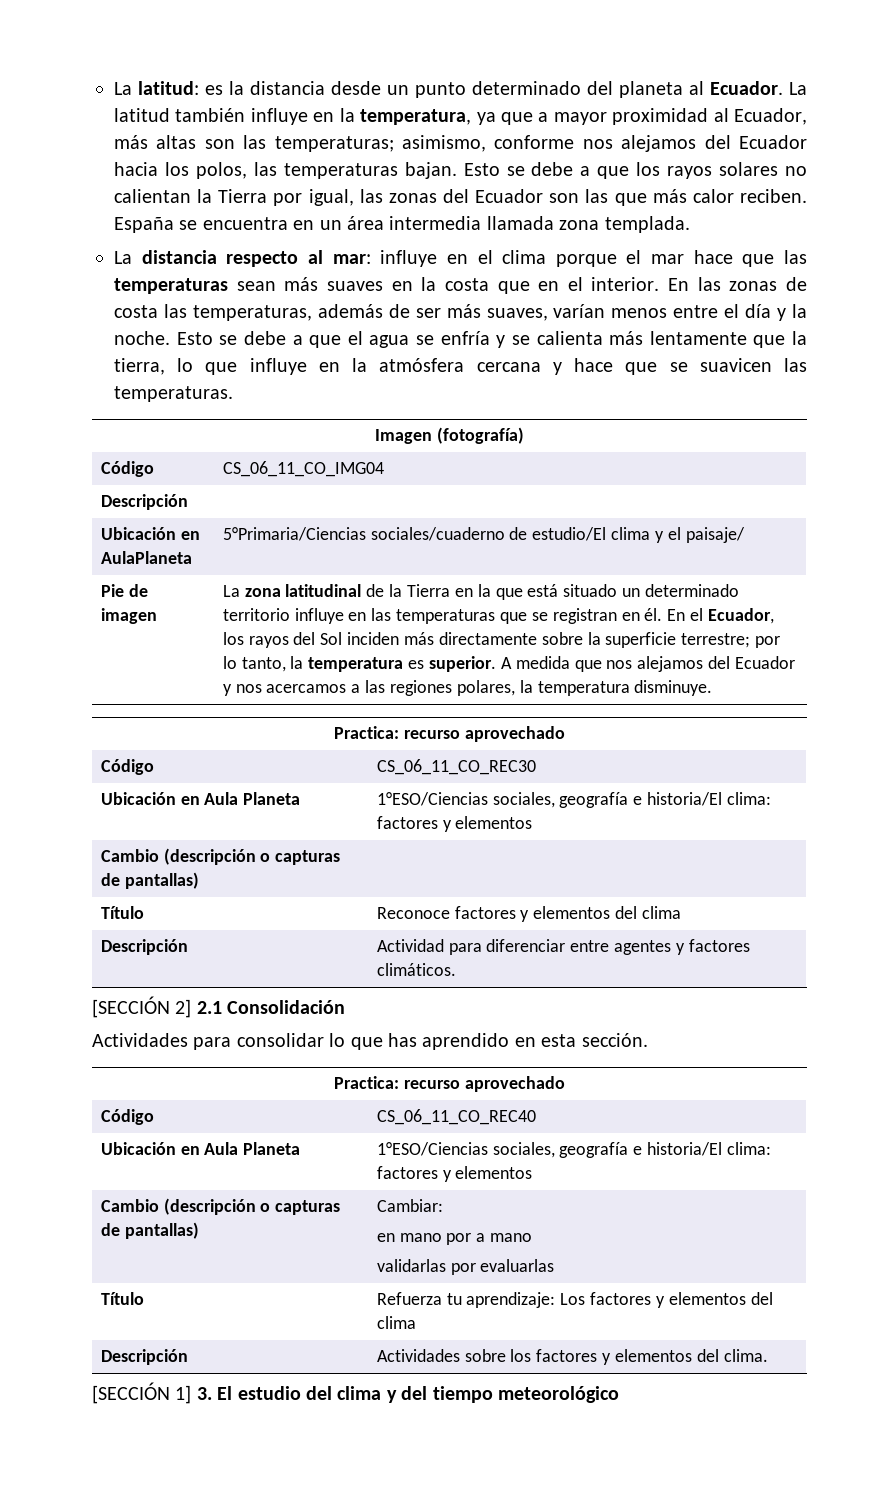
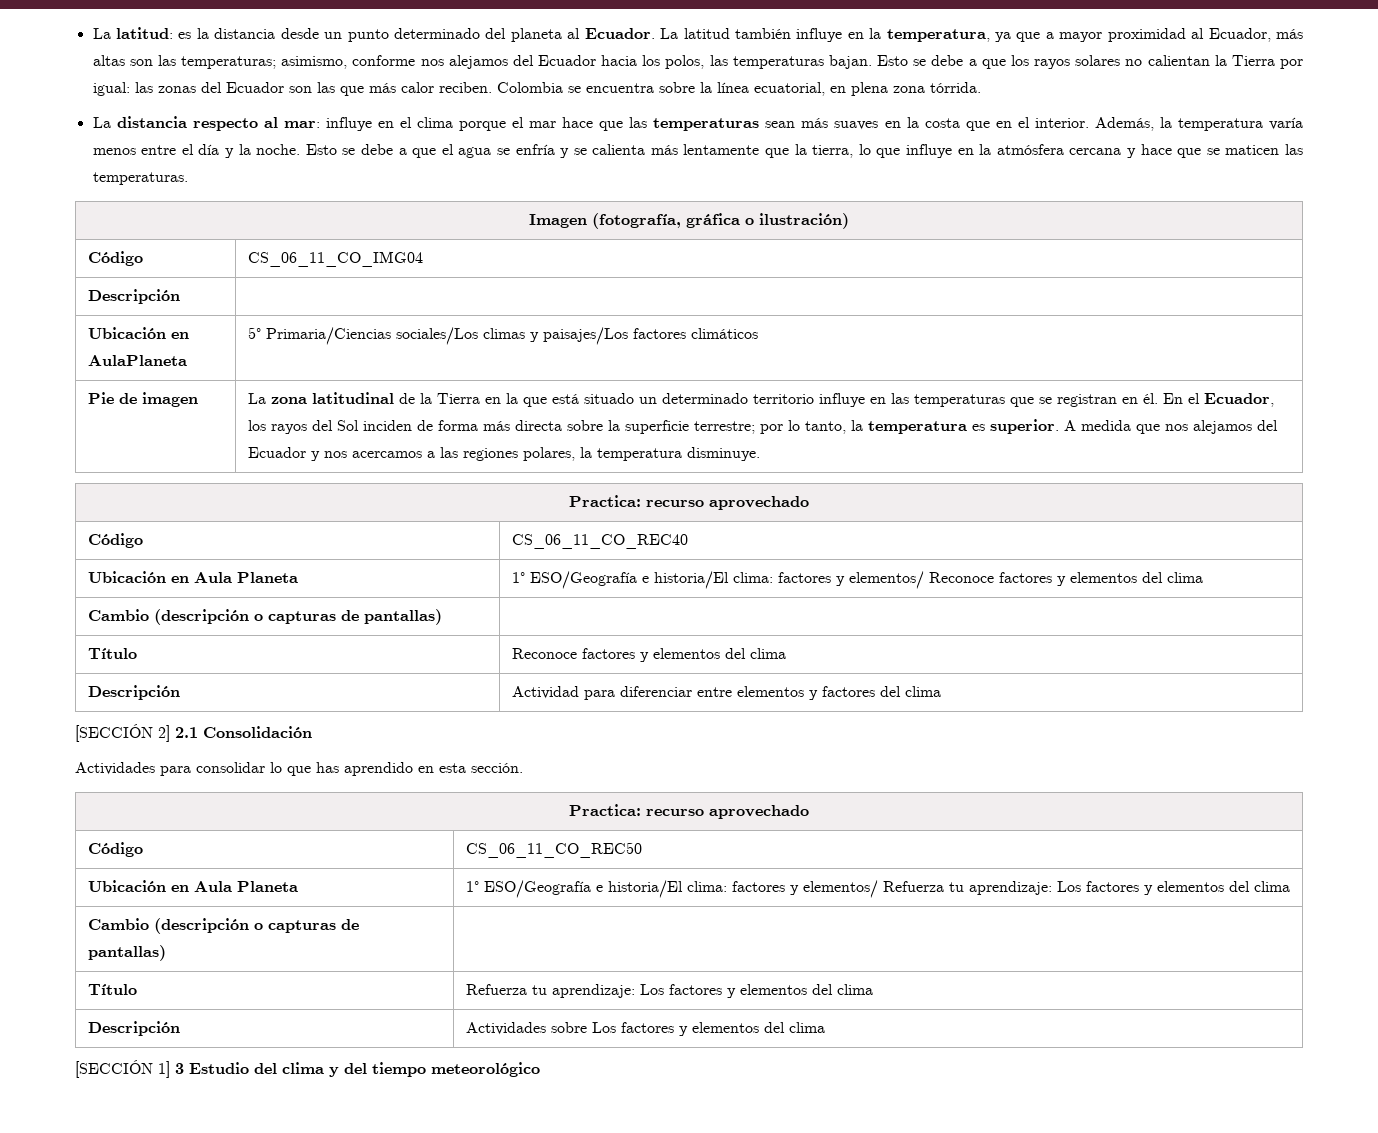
- Esto se debe a que los rayos solares no calientan la Tierra por igual, las zonas del Ecuador son las que más calor reciben.
+ Esto se debe a que los rayos solares no calientan la Tierra por igual: las zonas del Ecuador son las que más calor reciben.
- España se encuentra en un área intermedia llamada zona templada.
+ Colombia se encuentra sobre la línea ecuatorial, en plena zona tórrida.
- En las zonas de costa las temperaturas, además de ser más suaves, varían menos entre el día y la noche.
+ Además, la temperatura varía menos entre el día y la noche.
- Esto se debe a que el agua se enfría y se calienta más lentamente que la tierra, lo que influye en la atmósfera cercana y hace que se suavicen las temperaturas.
+ Esto se debe a que el agua se enfría y se calienta más lentamente que la tierra, lo que influye en la atmósfera cercana y hace que se maticen las temperaturas.
- Imagen (fotografía)
+ Imagen (fotografía, gráfica o ilustración)
- Ubicación en AulaPlaneta | 5°Primaria/Ciencias sociales/cuaderno de estudio/El clima y el paisaje/
+ Ubicación en AulaPlaneta | 5° Primaria/Ciencias sociales/Los climas y paisajes/Los factores climáticos
- En el Ecuador, los rayos del Sol inciden más directamente sobre la superficie terrestre; por lo tanto, la temperatura es superior.
+ En el Ecuador, los rayos del Sol inciden de forma más directa sobre la superficie terrestre; por lo tanto, la temperatura es superior.
- Código | CS_06_11_CO_REC30
- Ubicación en Aula Planeta | 1°ESO/Ciencias sociales, geografía e historia/El clima: factores y elementos
+ Código | CS_06_11_CO_REC40
+ Ubicación en Aula Planeta | 1° ESO/Geografía e historia/El clima: factores y elementos/ Reconoce factores y elementos del clima
- Descripción | Actividad para diferenciar entre agentes y factores climáticos.
+ Descripción | Actividad para diferenciar entre elementos y factores del clima
- Código | CS_06_11_CO_REC40
- Ubicación en Aula Planeta | 1°ESO/Ciencias sociales, geografía e historia/El clima: factores y elementos
- Cambio (descripción o capturas de pantallas) | Cambiar:
- en mano por a mano
- validarlas por evaluarlas
+ Código | CS_06_11_CO_REC50
+ Ubicación en Aula Planeta | 1° ESO/Geografía e historia/El clima: factores y elementos/ Refuerza tu aprendizaje: Los factores y elementos del clima
+ Cambio (descripción o capturas de pantallas) |
- Descripción | Actividades sobre los factores y elementos del clima.
+ Descripción | Actividades sobre Los factores y elementos del clima
- [SECCIÓN 1] 3. El estudio del clima y del tiempo meteorológico
+ [SECCIÓN 1] 3 Estudio del clima y del tiempo meteorológico

